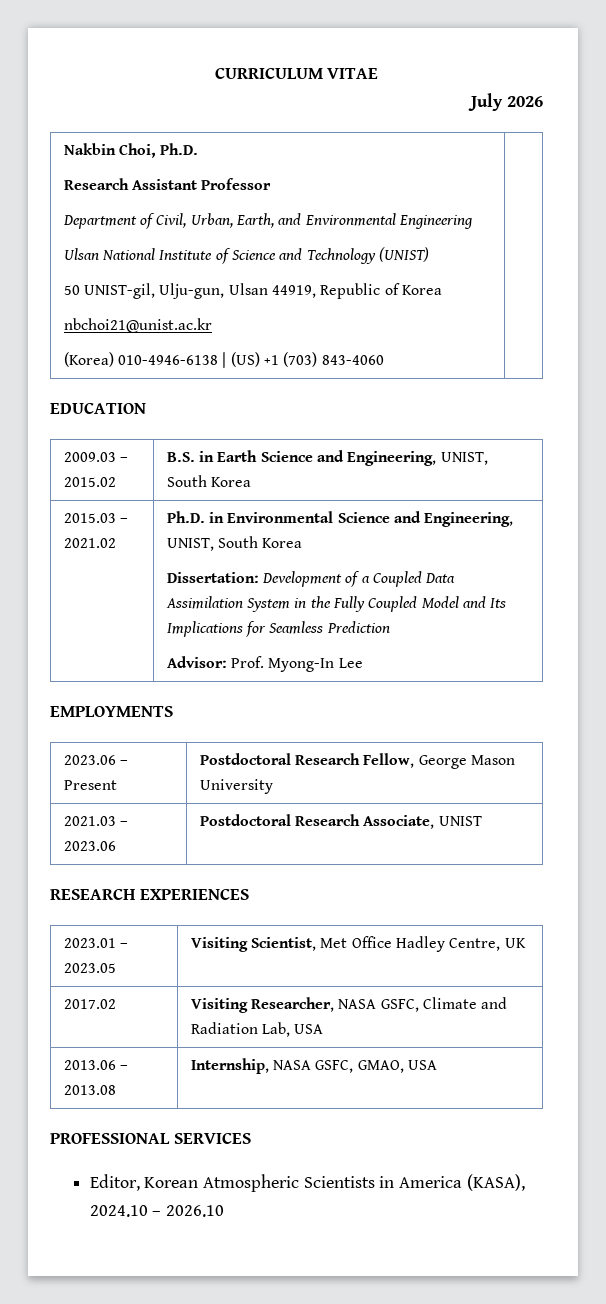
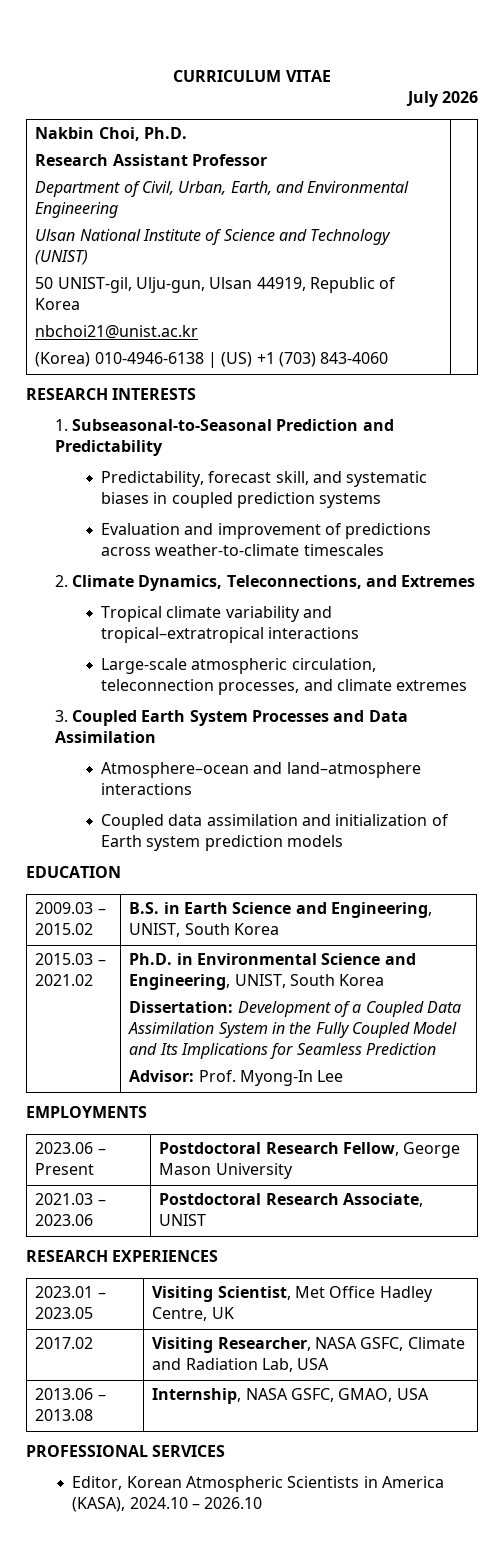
+ RESEARCH INTERESTS
+ 1. Subseasonal-to-Seasonal Prediction and Predictability
+ Predictability, forecast skill, and systematic biases in coupled prediction systems
+ Evaluation and improvement of predictions across weather-to-climate timescales
+ 2. Climate Dynamics, Teleconnections, and Extremes
+ Tropical climate variability and tropical–extratropical interactions
+ Large-scale atmospheric circulation, teleconnection processes, and climate extremes
+ 3. Coupled Earth System Processes and Data Assimilation
+ Atmosphere–ocean and land–atmosphere interactions
+ Coupled data assimilation and initialization of Earth system prediction models

